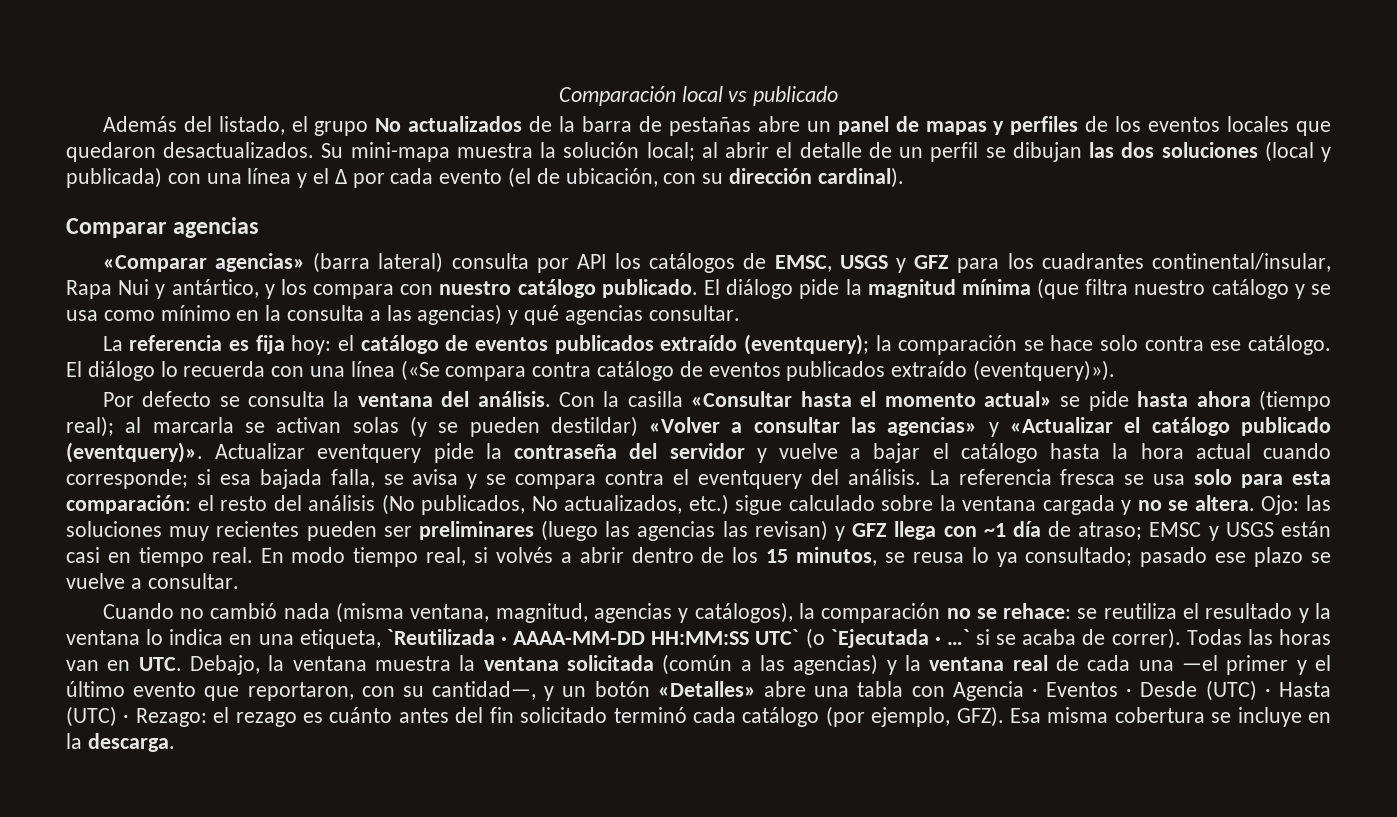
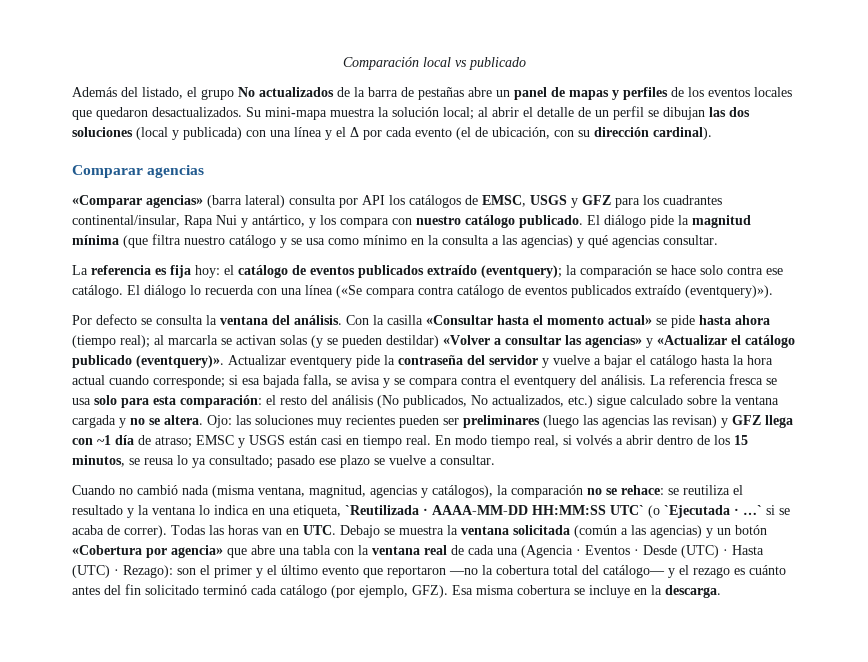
- Todas las horas van en UTC. Debajo, la ventana muestra la ventana solicitada (común a las agencias) y la ventana real de cada una —el primer y el último evento que reportaron, con su cantidad—, y un botón «Detalles» abre una tabla con Agencia · Eventos · Desde (UTC) · Hasta (UTC) · Rezago: el rezago es cuánto antes del fin solicitado terminó cada catálogo (por ejemplo, GFZ).
+ Todas las horas van en UTC. Debajo se muestra la ventana solicitada (común a las agencias) y un botón «Cobertura por agencia» que abre una tabla con la ventana real de cada una (Agencia · Eventos · Desde (UTC) · Hasta (UTC) · Rezago): son el primer y el último evento que reportaron —no la cobertura total del catálogo— y el rezago es cuánto antes del fin solicitado terminó cada catálogo (por ejemplo, GFZ).

